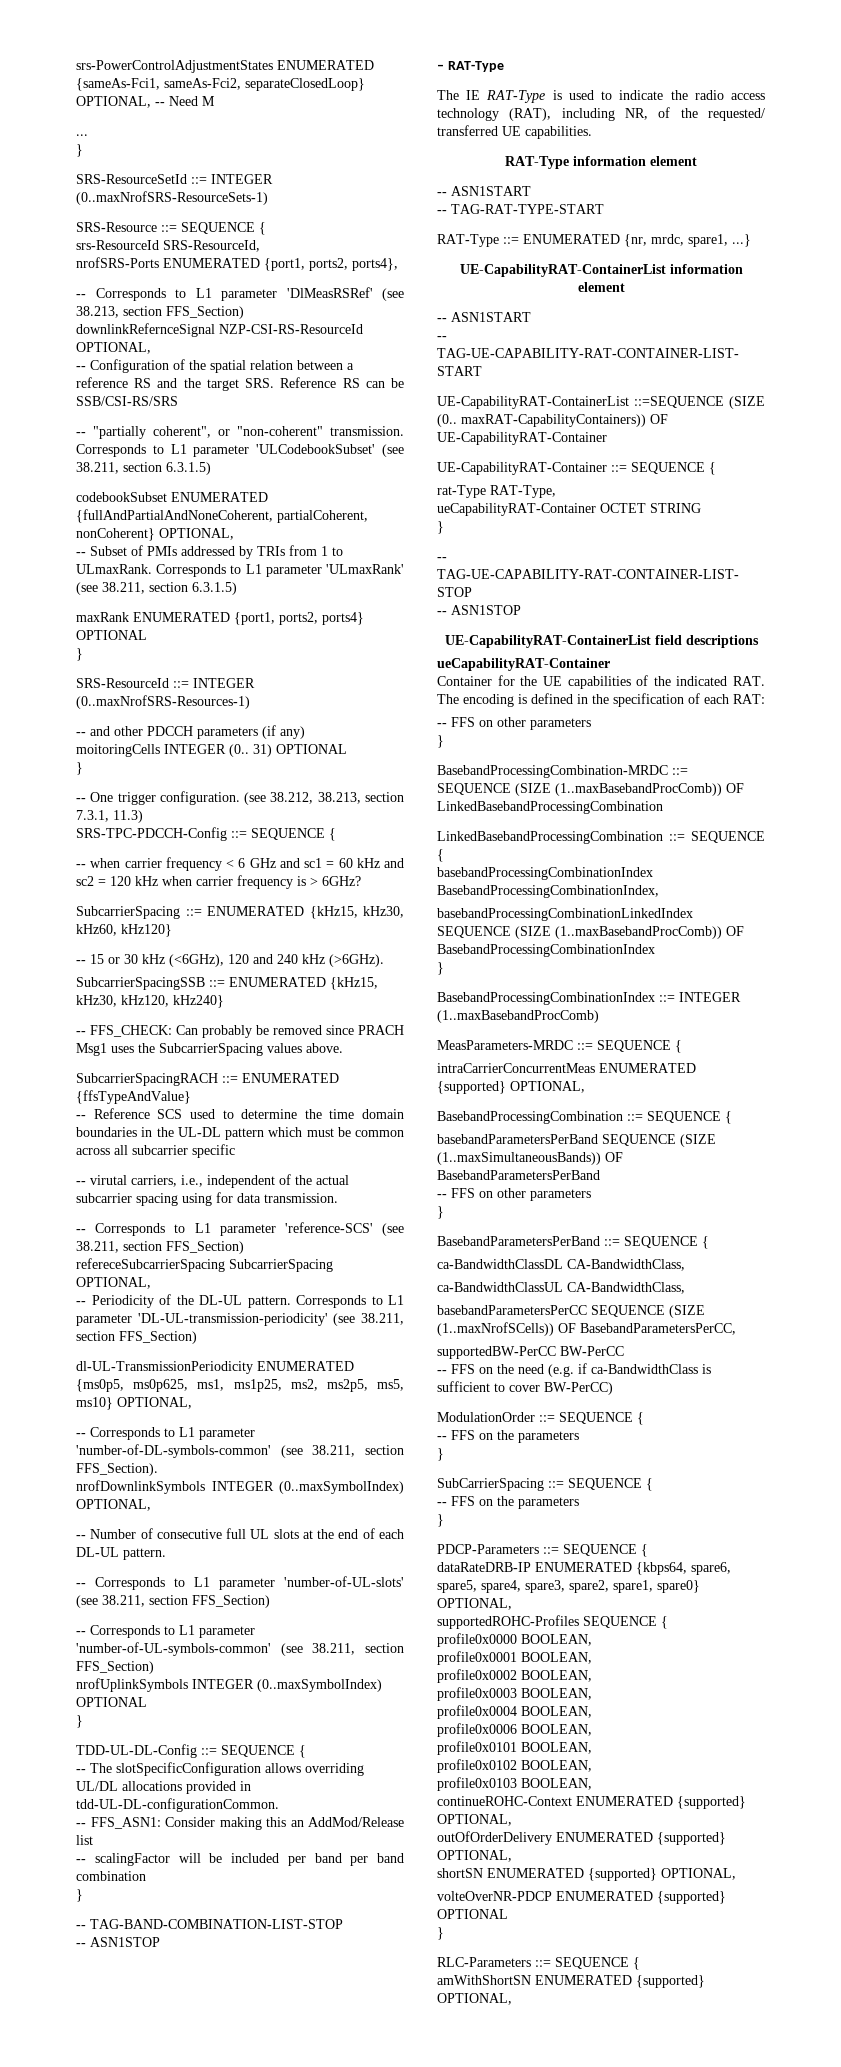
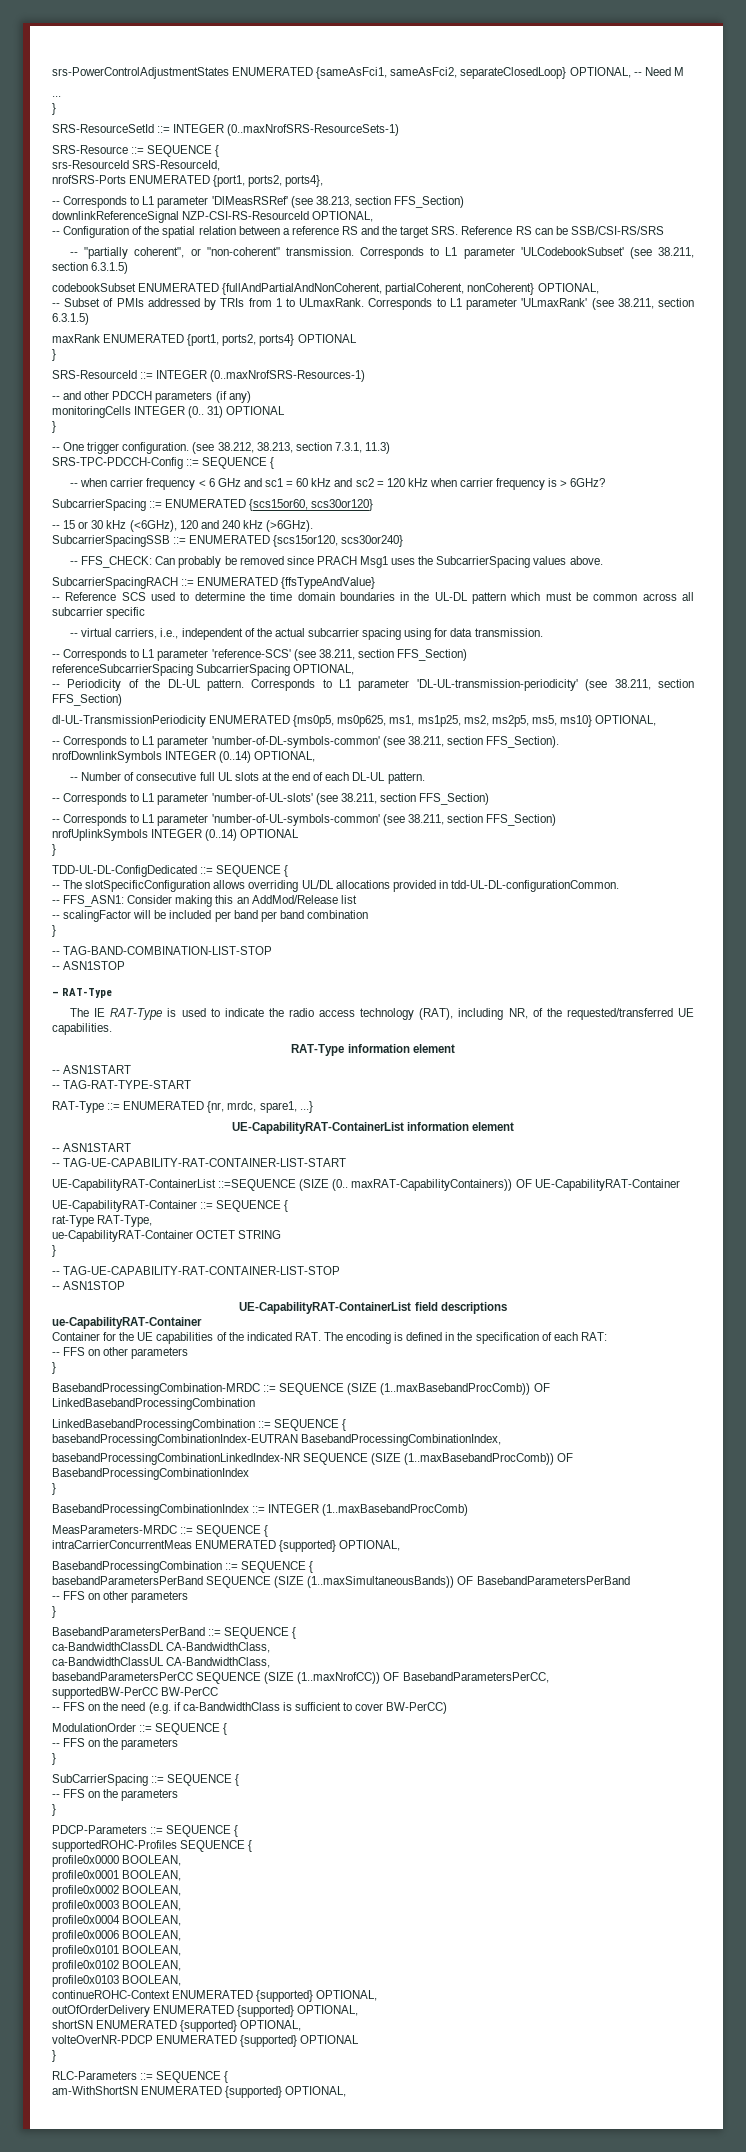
- srs-PowerControlAdjustmentStates ENUMERATED {sameAs-Fci1, sameAs-Fci2, separateClosedLoop} OPTIONAL, -- Need M
+ srs-PowerControlAdjustmentStates ENUMERATED {sameAsFci1, sameAsFci2, separateClosedLoop} OPTIONAL, -- Need M
- downlinkRefernceSignal NZP-CSI-RS-ResourceId OPTIONAL,
+ downlinkReferenceSignal NZP-CSI-RS-ResourceId OPTIONAL,
- codebookSubset ENUMERATED {fullAndPartialAndNoneCoherent, partialCoherent, nonCoherent} OPTIONAL,
+ codebookSubset ENUMERATED {fullAndPartialAndNonCoherent, partialCoherent, nonCoherent} OPTIONAL,
- moitoringCells INTEGER (0..
+ monitoringCells INTEGER (0..
- SubcarrierSpacing ::= ENUMERATED {kHz15, kHz30, kHz60, kHz120}
+ SubcarrierSpacing ::= ENUMERATED {scs15or60, scs30or120}
- SubcarrierSpacingSSB ::= ENUMERATED {kHz15, kHz30, kHz120, kHz240}
+ SubcarrierSpacingSSB ::= ENUMERATED {scs15or120, scs30or240}
- -- virutal carriers, i.e., independent of the actual subcarrier spacing using for data transmission.
+ -- virtual carriers, i.e., independent of the actual subcarrier spacing using for data transmission.
- refereceSubcarrierSpacing SubcarrierSpacing OPTIONAL,
+ referenceSubcarrierSpacing SubcarrierSpacing OPTIONAL,
- nrofDownlinkSymbols INTEGER (0..maxSymbolIndex) OPTIONAL,
+ nrofDownlinkSymbols INTEGER (0..14) OPTIONAL,
- nrofUplinkSymbols INTEGER (0..maxSymbolIndex) OPTIONAL
+ nrofUplinkSymbols INTEGER (0..14) OPTIONAL
  }
- TDD-UL-DL-Config ::= SEQUENCE {
+ TDD-UL-DL-ConfigDedicated ::= SEQUENCE {
- The IE RAT-Type is used to indicate the radio access technology (RAT), including NR, of the requested/ transferred UE capabilities.
+ The IE RAT-Type is used to indicate the radio access technology (RAT), including NR, of the requested/transferred UE capabilities.
- ueCapabilityRAT-Container OCTET STRING
+ ue-CapabilityRAT-Container OCTET STRING
  UE-CapabilityRAT-ContainerList field descriptions
- ueCapabilityRAT-Container
+ ue-CapabilityRAT-Container
- basebandProcessingCombinationIndex BasebandProcessingCombinationIndex,
+ basebandProcessingCombinationIndex-EUTRAN BasebandProcessingCombinationIndex,
- basebandProcessingCombinationLinkedIndex SEQUENCE (SIZE (1..maxBasebandProcComb)) OF BasebandProcessingCombinationIndex
+ basebandProcessingCombinationLinkedIndex-NR SEQUENCE (SIZE (1..maxBasebandProcComb)) OF BasebandProcessingCombinationIndex
- basebandParametersPerCC SEQUENCE (SIZE (1..maxNrofSCells)) OF BasebandParametersPerCC,
+ basebandParametersPerCC SEQUENCE (SIZE (1..maxNrofCC)) OF BasebandParametersPerCC,
- dataRateDRB-IP ENUMERATED {kbps64, spare6, spare5, spare4, spare3, spare2, spare1, spare0} OPTIONAL,
- amWithShortSN ENUMERATED {supported} OPTIONAL,
+ am-WithShortSN ENUMERATED {supported} OPTIONAL,

